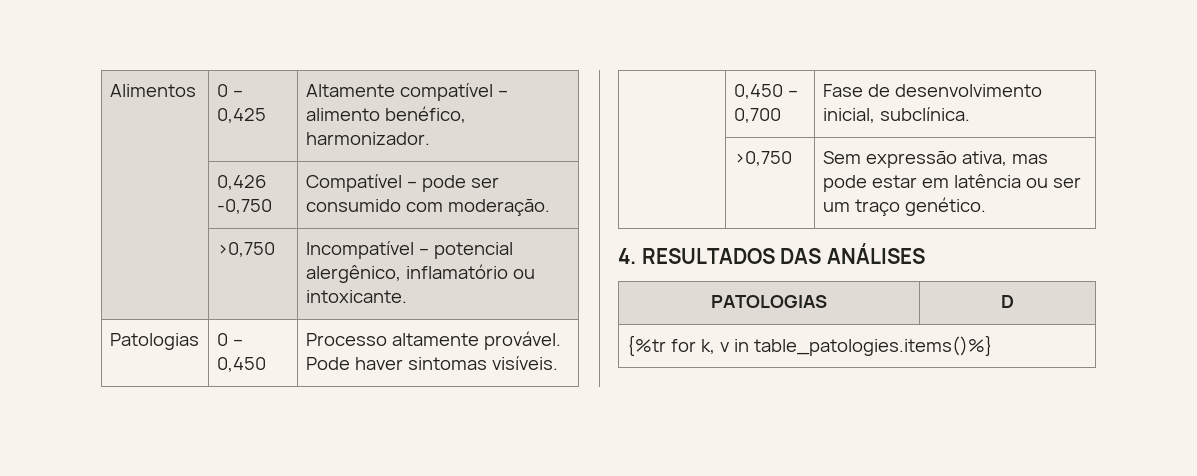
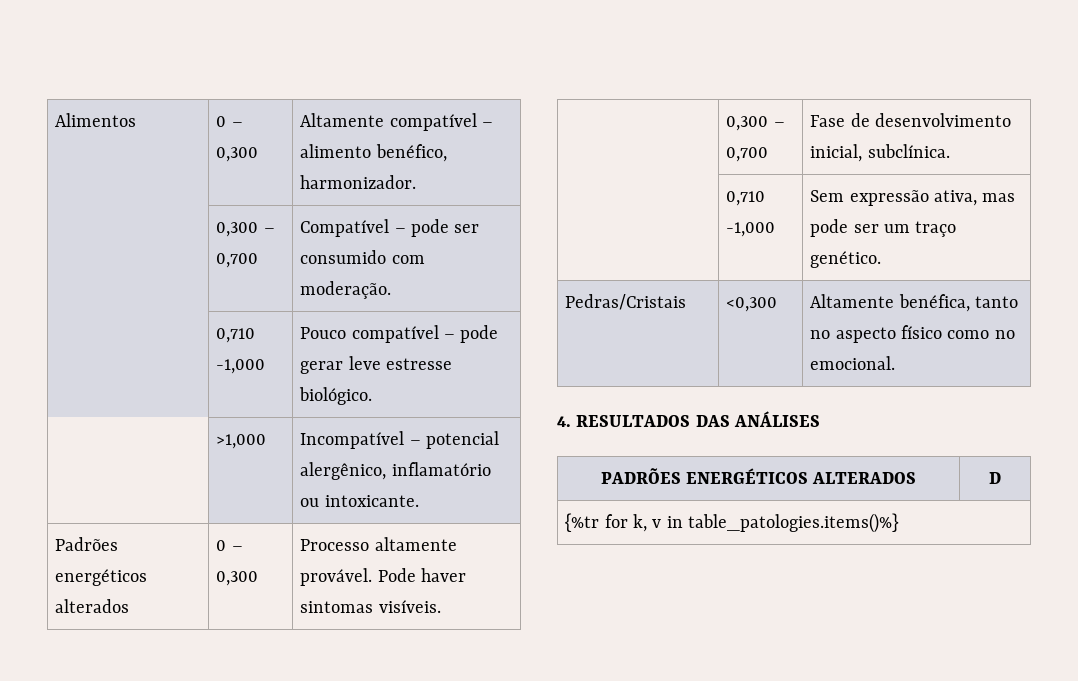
- Alimentos | 0 – 0,425 | Altamente compatível – alimento benéfico, harmonizador.
+ Alimentos | 0 – 0,300 | Altamente compatível – alimento benéfico, harmonizador.
- | 0,426 -0,750 | Compatível – pode ser consumido com moderação.
+ | 0,300 – 0,700 | Compatível – pode ser consumido com moderação.
- | >0,750 | Incompatível – potencial alergênico, inflamatório ou intoxicante.
+ | 0,710 -1,000 | Pouco compatível – pode gerar leve estresse biológico.
+ | >1,000 | Incompatível – potencial alergênico, inflamatório ou intoxicante.
- Patologias | 0 – 0,450 | Processo altamente provável. Pode haver sintomas visíveis.
+ Padrões energéticos alterados | 0 – 0,300 | Processo altamente provável. Pode haver sintomas visíveis.
- | 0,450 – 0,700 | Fase de desenvolvimento inicial, subclínica.
+ | 0,300 – 0,700 | Fase de desenvolvimento inicial, subclínica.
- | >0,750 | Sem expressão ativa, mas pode estar em latência ou ser um traço genético.
+ | 0,710 -1,000 | Sem expressão ativa, mas pode ser um traço genético.
+ Pedras/Cristais | <0,300 | Altamente benéfica, tanto no aspecto físico como no emocional.
- PATOLOGIAS | D
+ PADRÕES ENERGÉTICOS ALTERADOS | D

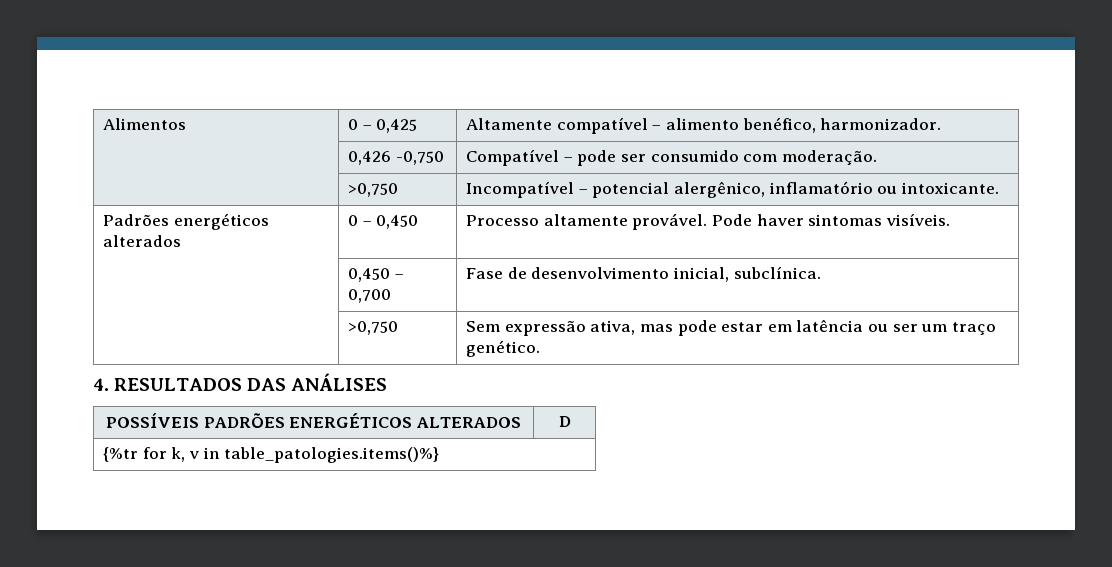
- Alimentos | 0 – 0,300 | Altamente compatível – alimento benéfico, harmonizador.
+ Alimentos | 0 – 0,425 | Altamente compatível – alimento benéfico, harmonizador.
- | 0,300 – 0,700 | Compatível – pode ser consumido com moderação.
+ | 0,426 -0,750 | Compatível – pode ser consumido com moderação.
- | 0,710 -1,000 | Pouco compatível – pode gerar leve estresse biológico.
- | >1,000 | Incompatível – potencial alergênico, inflamatório ou intoxicante.
+ | >0,750 | Incompatível – potencial alergênico, inflamatório ou intoxicante.
- Padrões energéticos alterados | 0 – 0,300 | Processo altamente provável. Pode haver sintomas visíveis.
+ Padrões energéticos alterados | 0 – 0,450 | Processo altamente provável. Pode haver sintomas visíveis.
- | 0,300 – 0,700 | Fase de desenvolvimento inicial, subclínica.
+ | 0,450 – 0,700 | Fase de desenvolvimento inicial, subclínica.
- | 0,710 -1,000 | Sem expressão ativa, mas pode ser um traço genético.
+ | >0,750 | Sem expressão ativa, mas pode estar em latência ou ser um traço genético.
- Pedras/Cristais | <0,300 | Altamente benéfica, tanto no aspecto físico como no emocional.
- PADRÕES ENERGÉTICOS ALTERADOS | D
+ POSSÍVEIS PADRÕES ENERGÉTICOS ALTERADOS | D

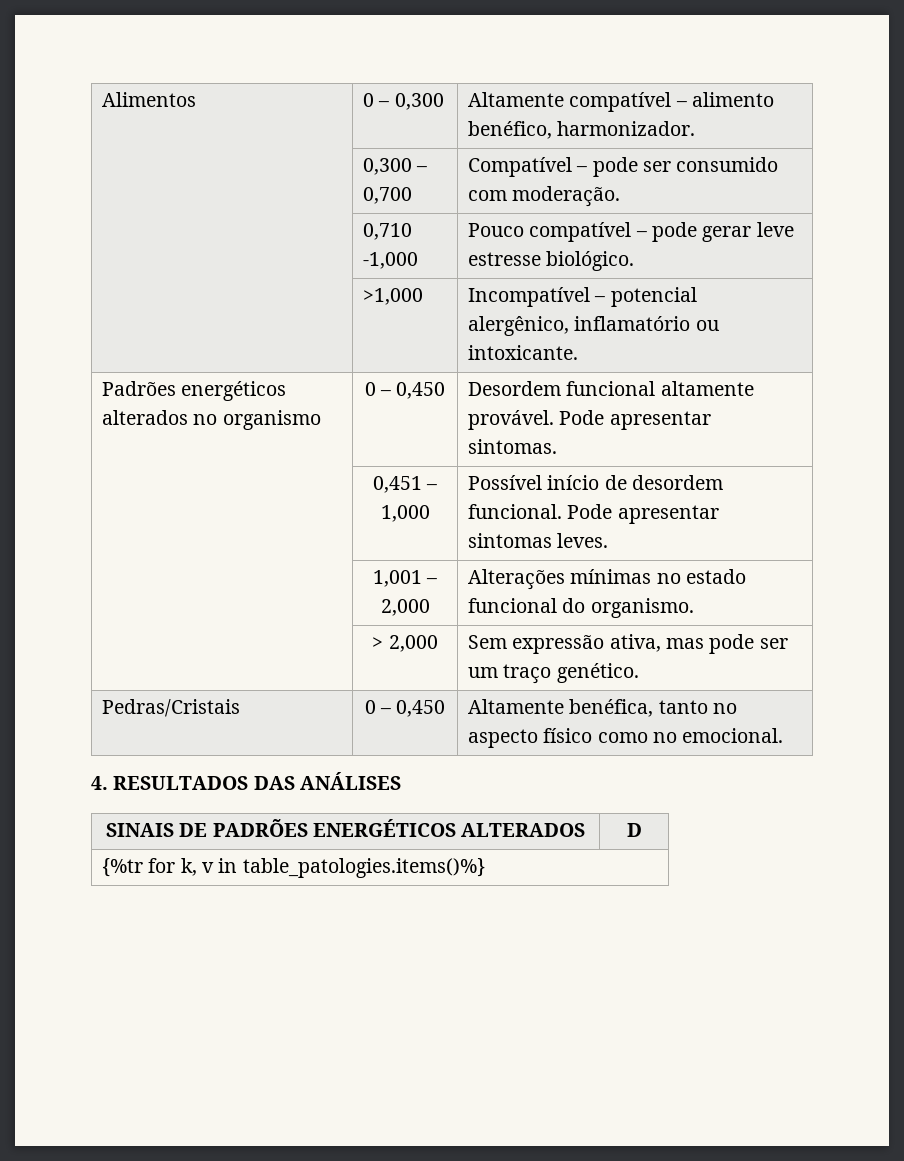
- Alimentos | 0 – 0,425 | Altamente compatível – alimento benéfico, harmonizador.
+ Alimentos | 0 – 0,300 | Altamente compatível – alimento benéfico, harmonizador.
- | 0,426 -0,750 | Compatível – pode ser consumido com moderação.
+ | 0,300 – 0,700 | Compatível – pode ser consumido com moderação.
- | >0,750 | Incompatível – potencial alergênico, inflamatório ou intoxicante.
+ | 0,710 -1,000 | Pouco compatível – pode gerar leve estresse biológico.
+ | >1,000 | Incompatível – potencial alergênico, inflamatório ou intoxicante.
- Padrões energéticos alterados | 0 – 0,450 | Processo altamente provável. Pode haver sintomas visíveis.
- | 0,450 – 0,700 | Fase de desenvolvimento inicial, subclínica.
- | >0,750 | Sem expressão ativa, mas pode estar em latência ou ser um traço genético.
+ Padrões energéticos alterados no organismo | 0 – 0,450 | Desordem funcional altamente provável. Pode apresentar sintomas.
+ | 0,451 – 1,000 | Possível início de desordem funcional. Pode apresentar sintomas leves.
+ | 1,001 – 2,000 | Alterações mínimas no estado funcional do organismo.
+ | > 2,000 | Sem expressão ativa, mas pode ser um traço genético.
+ Pedras/Cristais | 0 – 0,450 | Altamente benéfica, tanto no aspecto físico como no emocional.
- POSSÍVEIS PADRÕES ENERGÉTICOS ALTERADOS | D
+ SINAIS DE PADRÕES ENERGÉTICOS ALTERADOS | D

